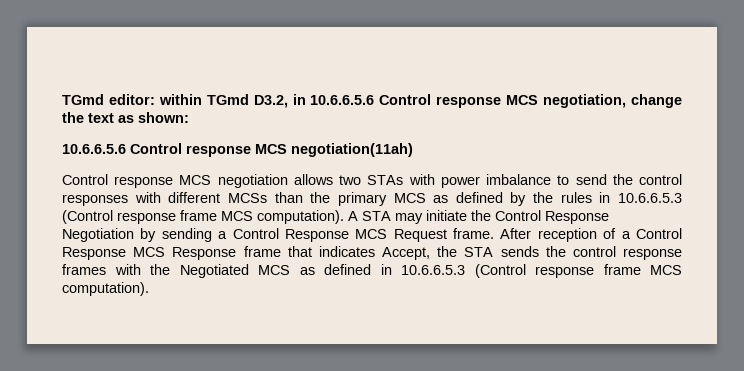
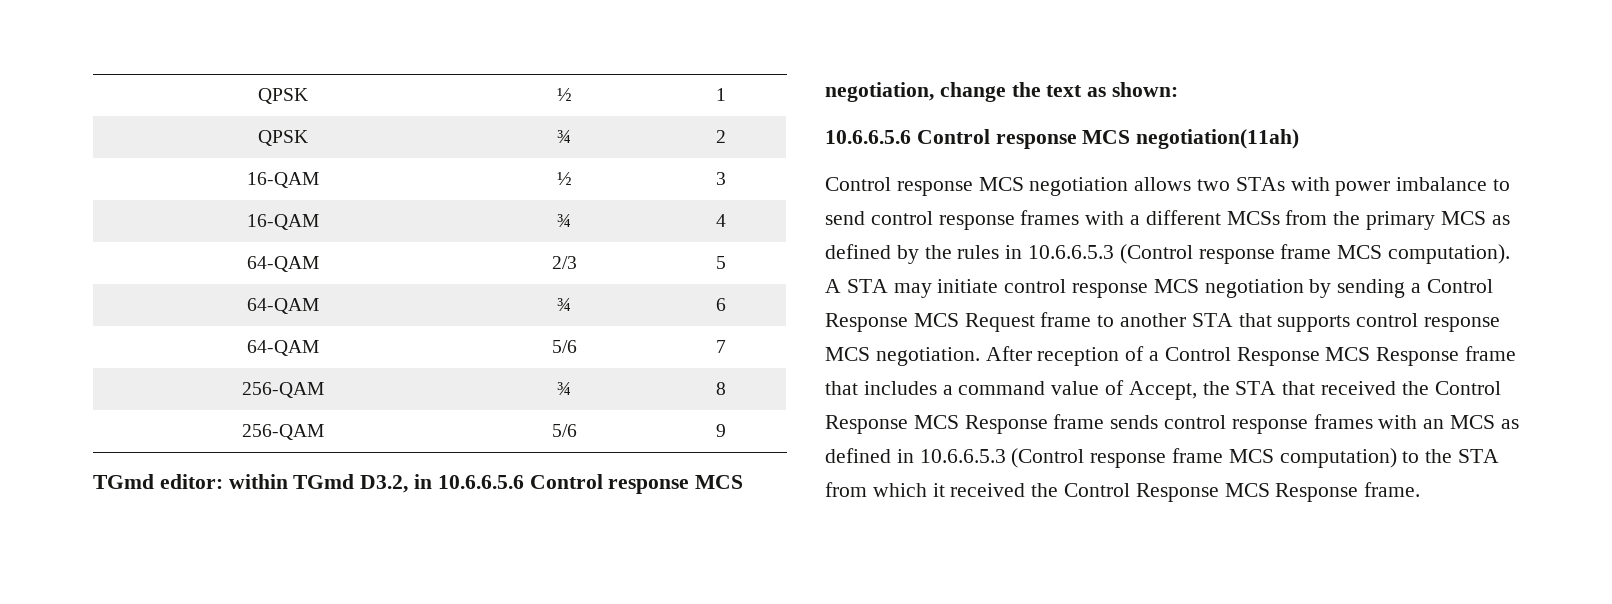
+ QPSK | ½ | 1
+ QPSK | ¾ | 2
+ 16-QAM | ½ | 3
+ 16-QAM | ¾ | 4
+ 64-QAM | 2/3 | 5
+ 64-QAM | ¾ | 6
+ 64-QAM | 5/6 | 7
+ 256-QAM | ¾ | 8
+ 256-QAM | 5/6 | 9
- Control response MCS negotiation allows two STAs with power imbalance to send the control responses with different MCSs than the primary MCS as defined by the rules in 10.6.6.5.3 (Control response frame MCS computation).
+ Control response MCS negotiation allows two STAs with power imbalance to send control response frames with a different MCSs from the primary MCS as defined by the rules in 10.6.6.5.3 (Control response frame MCS computation).
- A STA may initiate the Control Response Negotiation by sending a Control Response MCS Request frame.
+ A STA may initiate control response MCS negotiation by sending a Control Response MCS Request frame to another STA that supports control response MCS negotiation.
- After reception of a Control Response MCS Response frame that indicates Accept, the STA sends the control response frames with the Negotiated MCS as defined in 10.6.6.5.3 (Control response frame MCS computation).
+ After reception of a Control Response MCS Response frame that includes a command value of Accept, the STA that received the Control Response MCS Response frame sends control response frames with an MCS as defined in 10.6.6.5.3 (Control response frame MCS computation) to the STA from which it received the Control Response MCS Response frame.

